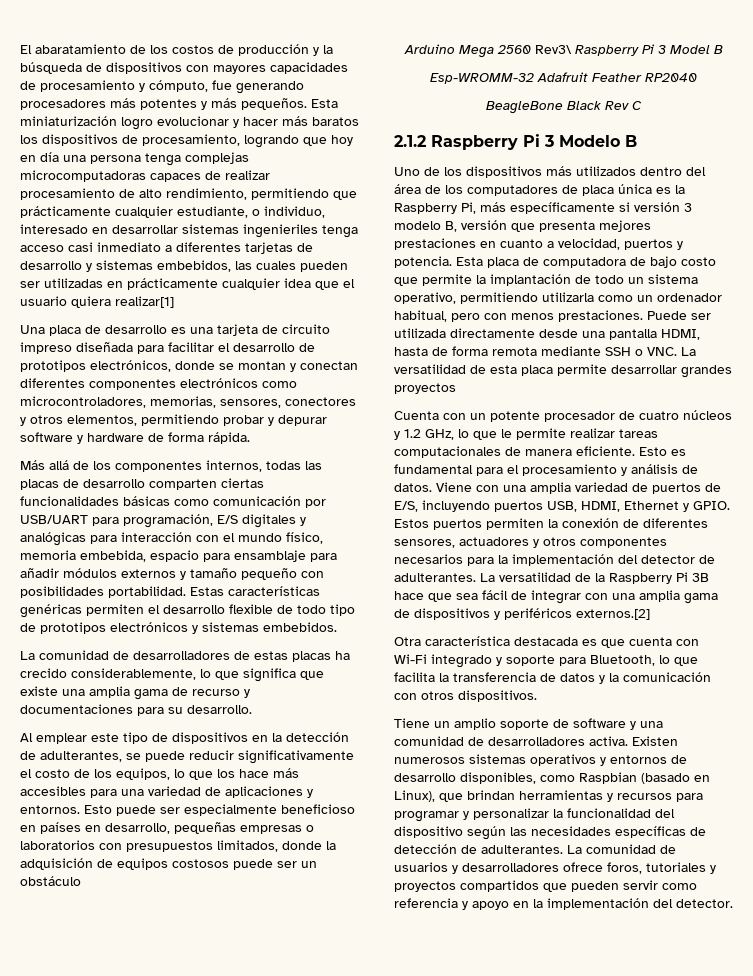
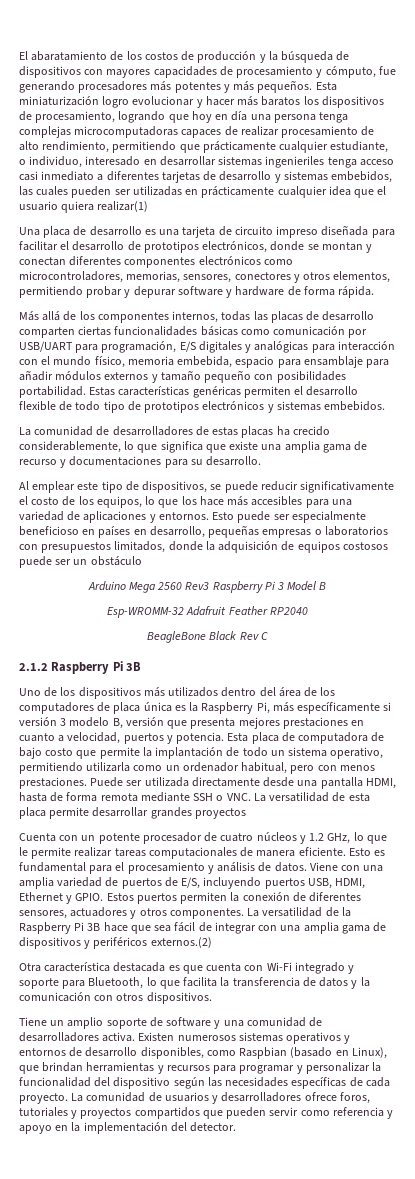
- Esta miniaturización logro evolucionar y hacer más baratos los dispositivos de procesamiento, logrando que hoy en día una persona tenga complejas microcomputadoras capaces de realizar procesamiento de alto rendimiento, permitiendo que prácticamente cualquier estudiante, o individuo, interesado en desarrollar sistemas ingenieriles tenga acceso casi inmediato a diferentes tarjetas de desarrollo y sistemas embebidos, las cuales pueden ser utilizadas en prácticamente cualquier idea que el usuario quiera realizar[1]
+ Esta miniaturización logro evolucionar y hacer más baratos los dispositivos de procesamiento, logrando que hoy en día una persona tenga complejas microcomputadoras capaces de realizar procesamiento de alto rendimiento, permitiendo que prácticamente cualquier estudiante, o individuo, interesado en desarrollar sistemas ingenieriles tenga acceso casi inmediato a diferentes tarjetas de desarrollo y sistemas embebidos, las cuales pueden ser utilizadas en prácticamente cualquier idea que el usuario quiera realizar(1)
- Al emplear este tipo de dispositivos en la detección de adulterantes, se puede reducir significativamente el costo de los equipos, lo que los hace más accesibles para una variedad de aplicaciones y entornos.
+ Al emplear este tipo de dispositivos, se puede reducir significativamente el costo de los equipos, lo que los hace más accesibles para una variedad de aplicaciones y entornos.
- Arduino Mega 2560 Rev3\ Raspberry Pi 3 Model B
+ Arduino Mega 2560 Rev3 Raspberry Pi 3 Model B
- 2.1.2 Raspberry Pi 3 Modelo B
+ 2.1.2 Raspberry Pi 3B
- Estos puertos permiten la conexión de diferentes sensores, actuadores y otros componentes necesarios para la implementación del detector de adulterantes.
+ Estos puertos permiten la conexión de diferentes sensores, actuadores y otros componentes.
- La versatilidad de la Raspberry Pi 3B hace que sea fácil de integrar con una amplia gama de dispositivos y periféricos externos.[2]
+ La versatilidad de la Raspberry Pi 3B hace que sea fácil de integrar con una amplia gama de dispositivos y periféricos externos.(2)
- Existen numerosos sistemas operativos y entornos de desarrollo disponibles, como Raspbian (basado en Linux), que brindan herramientas y recursos para programar y personalizar la funcionalidad del dispositivo según las necesidades específicas de detección de adulterantes.
+ Existen numerosos sistemas operativos y entornos de desarrollo disponibles, como Raspbian (basado en Linux), que brindan herramientas y recursos para programar y personalizar la funcionalidad del dispositivo según las necesidades específicas de cada proyecto.

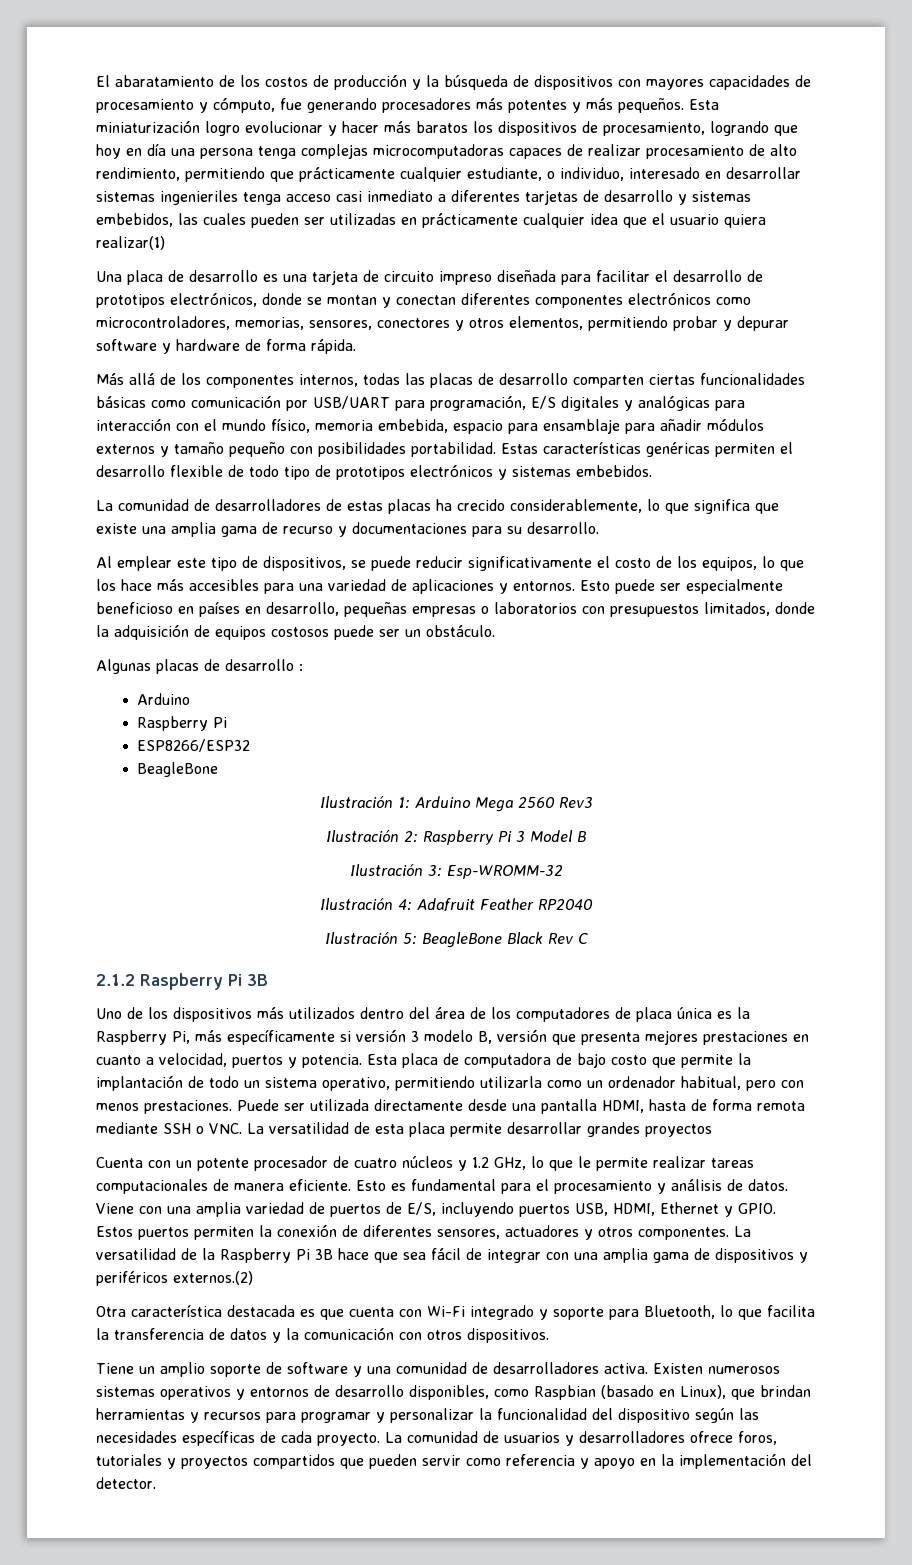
- Esto puede ser especialmente beneficioso en países en desarrollo, pequeñas empresas o laboratorios con presupuestos limitados, donde la adquisición de equipos costosos puede ser un obstáculo
- Arduino Mega 2560 Rev3 Raspberry Pi 3 Model B
+ Esto puede ser especialmente beneficioso en países en desarrollo, pequeñas empresas o laboratorios con presupuestos limitados, donde la adquisición de equipos costosos puede ser un obstáculo.
+ Algunas placas de desarrollo :
+ Arduino
+ Raspberry Pi
+ ESP8266/ESP32
+ BeagleBone
+ Ilustración 1: Arduino Mega 2560 Rev3
+ Ilustración 2: Raspberry Pi 3 Model B
- Esp-WROMM-32 Adafruit Feather RP2040
+ Ilustración 3: Esp-WROMM-32
+ Ilustración 4: Adafruit Feather RP2040
- BeagleBone Black Rev C
+ Ilustración 5: BeagleBone Black Rev C

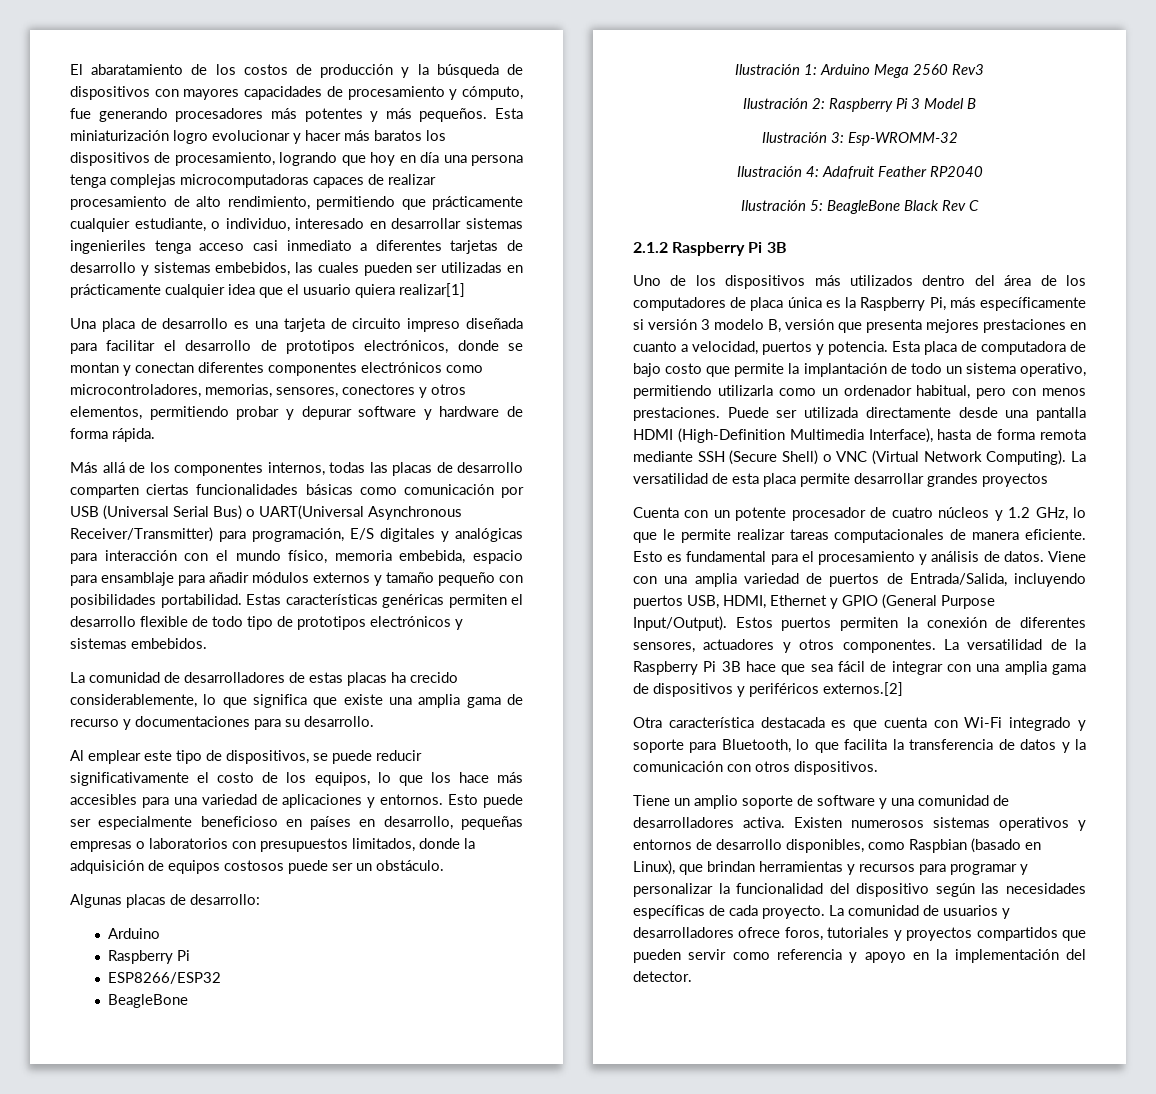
- Esta miniaturización logro evolucionar y hacer más baratos los dispositivos de procesamiento, logrando que hoy en día una persona tenga complejas microcomputadoras capaces de realizar procesamiento de alto rendimiento, permitiendo que prácticamente cualquier estudiante, o individuo, interesado en desarrollar sistemas ingenieriles tenga acceso casi inmediato a diferentes tarjetas de desarrollo y sistemas embebidos, las cuales pueden ser utilizadas en prácticamente cualquier idea que el usuario quiera realizar(1)
+ Esta miniaturización logro evolucionar y hacer más baratos los dispositivos de procesamiento, logrando que hoy en día una persona tenga complejas microcomputadoras capaces de realizar procesamiento de alto rendimiento, permitiendo que prácticamente cualquier estudiante, o individuo, interesado en desarrollar sistemas ingenieriles tenga acceso casi inmediato a diferentes tarjetas de desarrollo y sistemas embebidos, las cuales pueden ser utilizadas en prácticamente cualquier idea que el usuario quiera realizar[1]
- Más allá de los componentes internos, todas las placas de desarrollo comparten ciertas funcionalidades básicas como comunicación por USB/UART para programación, E/S digitales y analógicas para interacción con el mundo físico, memoria embebida, espacio para ensamblaje para añadir módulos externos y tamaño pequeño con posibilidades portabilidad.
+ Más allá de los componentes internos, todas las placas de desarrollo comparten ciertas funcionalidades básicas como comunicación por USB (Universal Serial Bus) o UART(Universal Asynchronous Receiver/Transmitter) para programación, E/S digitales y analógicas para interacción con el mundo físico, memoria embebida, espacio para ensamblaje para añadir módulos externos y tamaño pequeño con posibilidades portabilidad.
- Algunas placas de desarrollo :
+ Algunas placas de desarrollo:
- Puede ser utilizada directamente desde una pantalla HDMI, hasta de forma remota mediante SSH o VNC. La versatilidad de esta placa permite desarrollar grandes proyectos
+ Puede ser utilizada directamente desde una pantalla HDMI (High-Definition Multimedia Interface), hasta de forma remota mediante SSH (Secure Shell) o VNC (Virtual Network Computing). La versatilidad de esta placa permite desarrollar grandes proyectos
- Viene con una amplia variedad de puertos de E/S, incluyendo puertos USB, HDMI, Ethernet y GPIO.
+ Viene con una amplia variedad de puertos de Entrada/Salida, incluyendo puertos USB, HDMI, Ethernet y GPIO (General Purpose Input/Output).
- La versatilidad de la Raspberry Pi 3B hace que sea fácil de integrar con una amplia gama de dispositivos y periféricos externos.(2)
+ La versatilidad de la Raspberry Pi 3B hace que sea fácil de integrar con una amplia gama de dispositivos y periféricos externos.[2]

